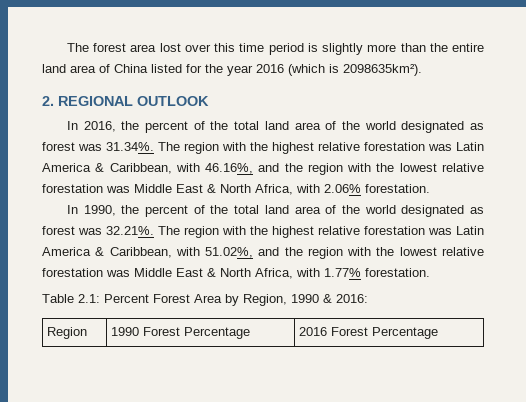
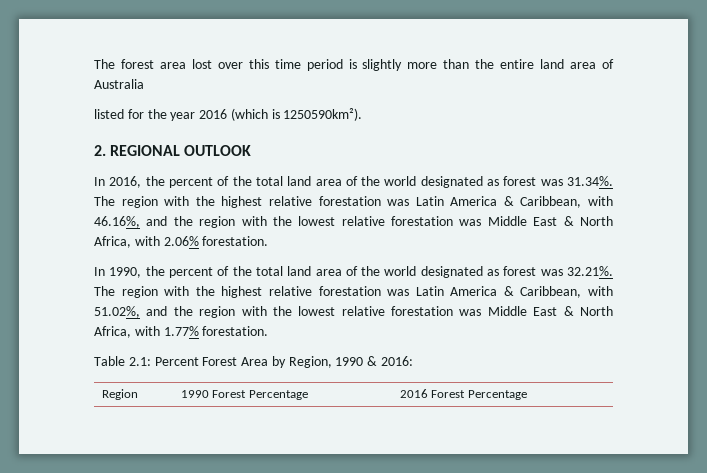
- The forest area lost over this time period is slightly more than the entire land area of China listed for the year 2016 (which is 2098635km²).
+ The forest area lost over this time period is slightly more than the entire land area of Australia
+ listed for the year 2016 (which is 1250590km²).

